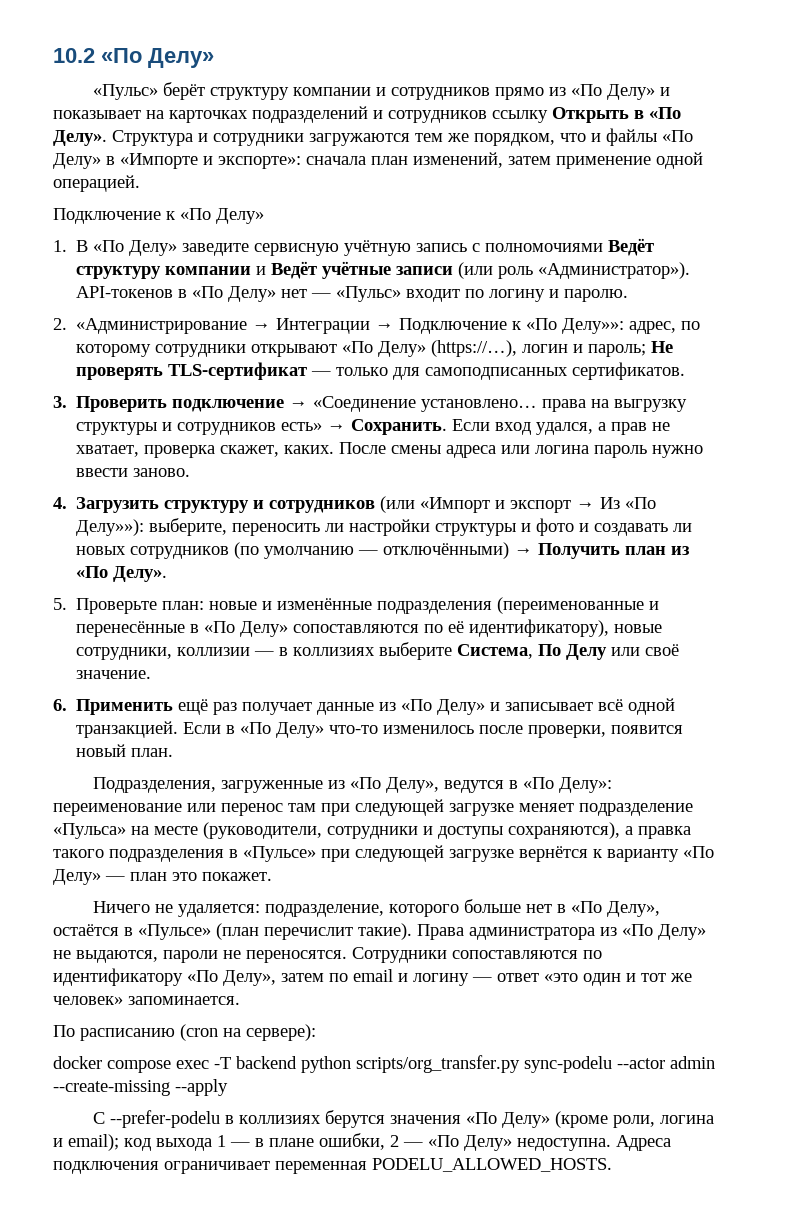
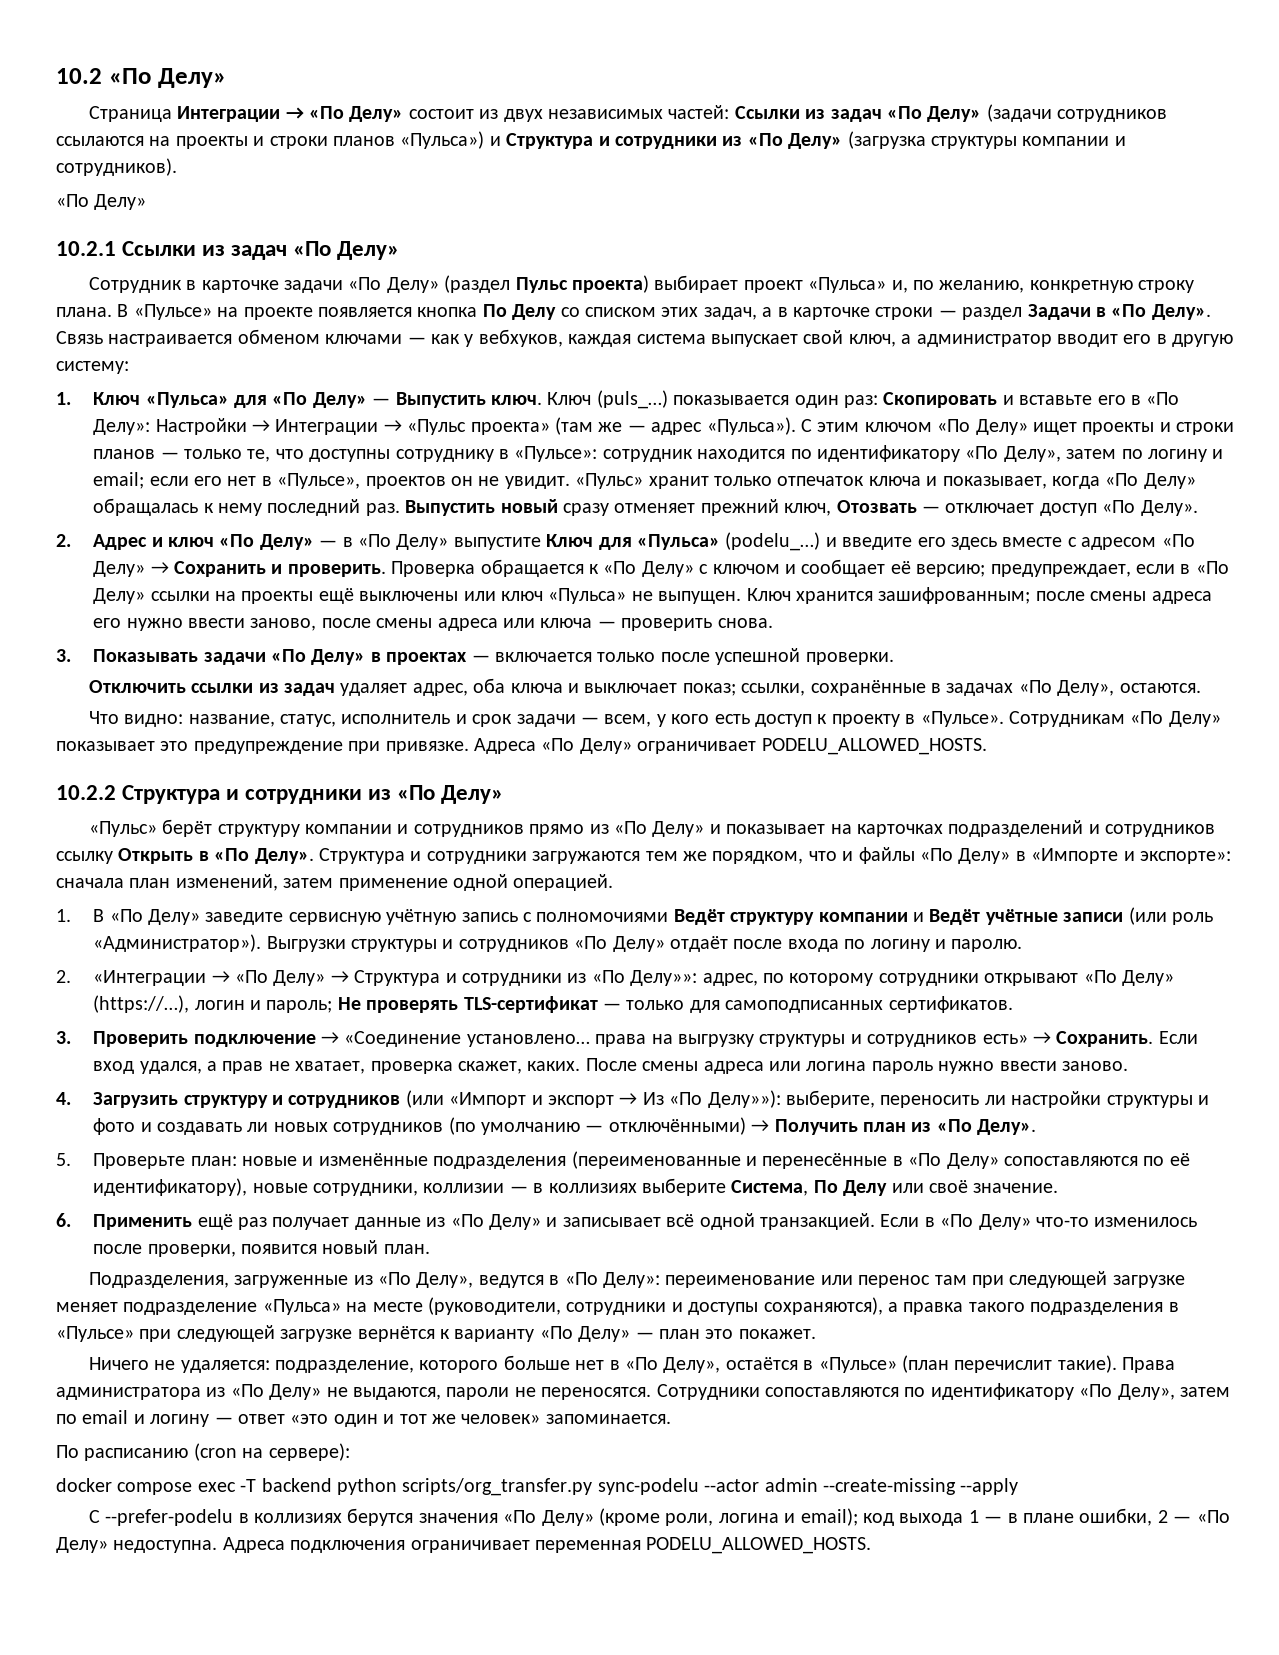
+ Страница Интеграции → «По Делу» состоит из двух независимых частей: Ссылки из задач «По Делу» (задачи сотрудников ссылаются на проекты и строки планов «Пульса») и Структура и сотрудники из «По Делу» (загрузка структуры компании и сотрудников).
+ «По Делу»
+ 10.2.1 Ссылки из задач «По Делу»
+ Сотрудник в карточке задачи «По Делу» (раздел Пульс проекта) выбирает проект «Пульса» и, по желанию, конкретную строку плана. В «Пульсе» на проекте появляется кнопка По Делу со списком этих задач, а в карточке строки — раздел Задачи в «По Делу». Связь настраивается обменом ключами — как у вебхуков, каждая система выпускает свой ключ, а администратор вводит его в другую систему:
+ 1. Ключ «Пульса» для «По Делу» — Выпустить ключ. Ключ (puls_…) показывается один раз: Скопировать и вставьте его в «По Делу»: Настройки → Интеграции → «Пульс проекта» (там же — адрес «Пульса»). С этим ключом «По Делу» ищет проекты и строки планов — только те, что доступны сотруднику в «Пульсе»: сотрудник находится по идентификатору «По Делу», затем по логину и email; если его нет в «Пульсе», проектов он не увидит. «Пульс» хранит только отпечаток ключа и показывает, когда «По Делу» обращалась к нему последний раз. Выпустить новый сразу отменяет прежний ключ, Отозвать — отключает доступ «По Делу».
+ 2. Адрес и ключ «По Делу» — в «По Делу» выпустите Ключ для «Пульса» (podelu_…) и введите его здесь вместе с адресом «По Делу» → Сохранить и проверить. Проверка обращается к «По Делу» с ключом и сообщает её версию; предупреждает, если в «По Делу» ссылки на проекты ещё выключены или ключ «Пульса» не выпущен. Ключ хранится зашифрованным; после смены адреса его нужно ввести заново, после смены адреса или ключа — проверить снова.
+ 3. Показывать задачи «По Делу» в проектах — включается только после успешной проверки.
+ Отключить ссылки из задач удаляет адрес, оба ключа и выключает показ; ссылки, сохранённые в задачах «По Делу», остаются.
+ Что видно: название, статус, исполнитель и срок задачи — всем, у кого есть доступ к проекту в «Пульсе». Сотрудникам «По Делу» показывает это предупреждение при привязке. Адреса «По Делу» ограничивает PODELU_ALLOWED_HOSTS.
+ 10.2.2 Структура и сотрудники из «По Делу»
- Подключение к «По Делу»
- API-токенов в «По Делу» нет — «Пульс» входит по логину и паролю.
+ Выгрузки структуры и сотрудников «По Делу» отдаёт после входа по логину и паролю.
- 2. «Администрирование → Интеграции → Подключение к «По Делу»»: адрес, по которому сотрудники открывают «По Делу» (https://…), логин и пароль; Не проверять TLS-сертификат — только для самоподписанных сертификатов.
+ 2. «Интеграции → «По Делу» → Структура и сотрудники из «По Делу»»: адрес, по которому сотрудники открывают «По Делу» (https://…), логин и пароль; Не проверять TLS-сертификат — только для самоподписанных сертификатов.

